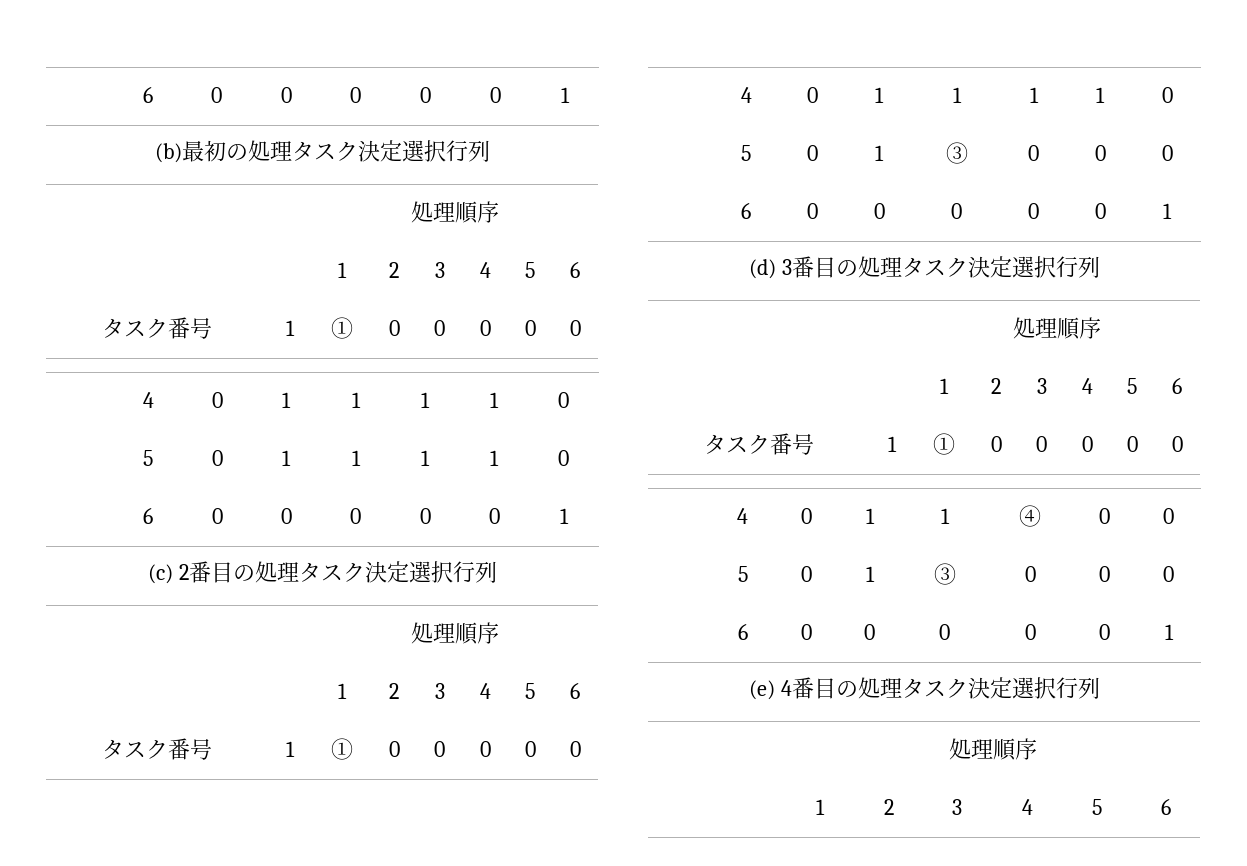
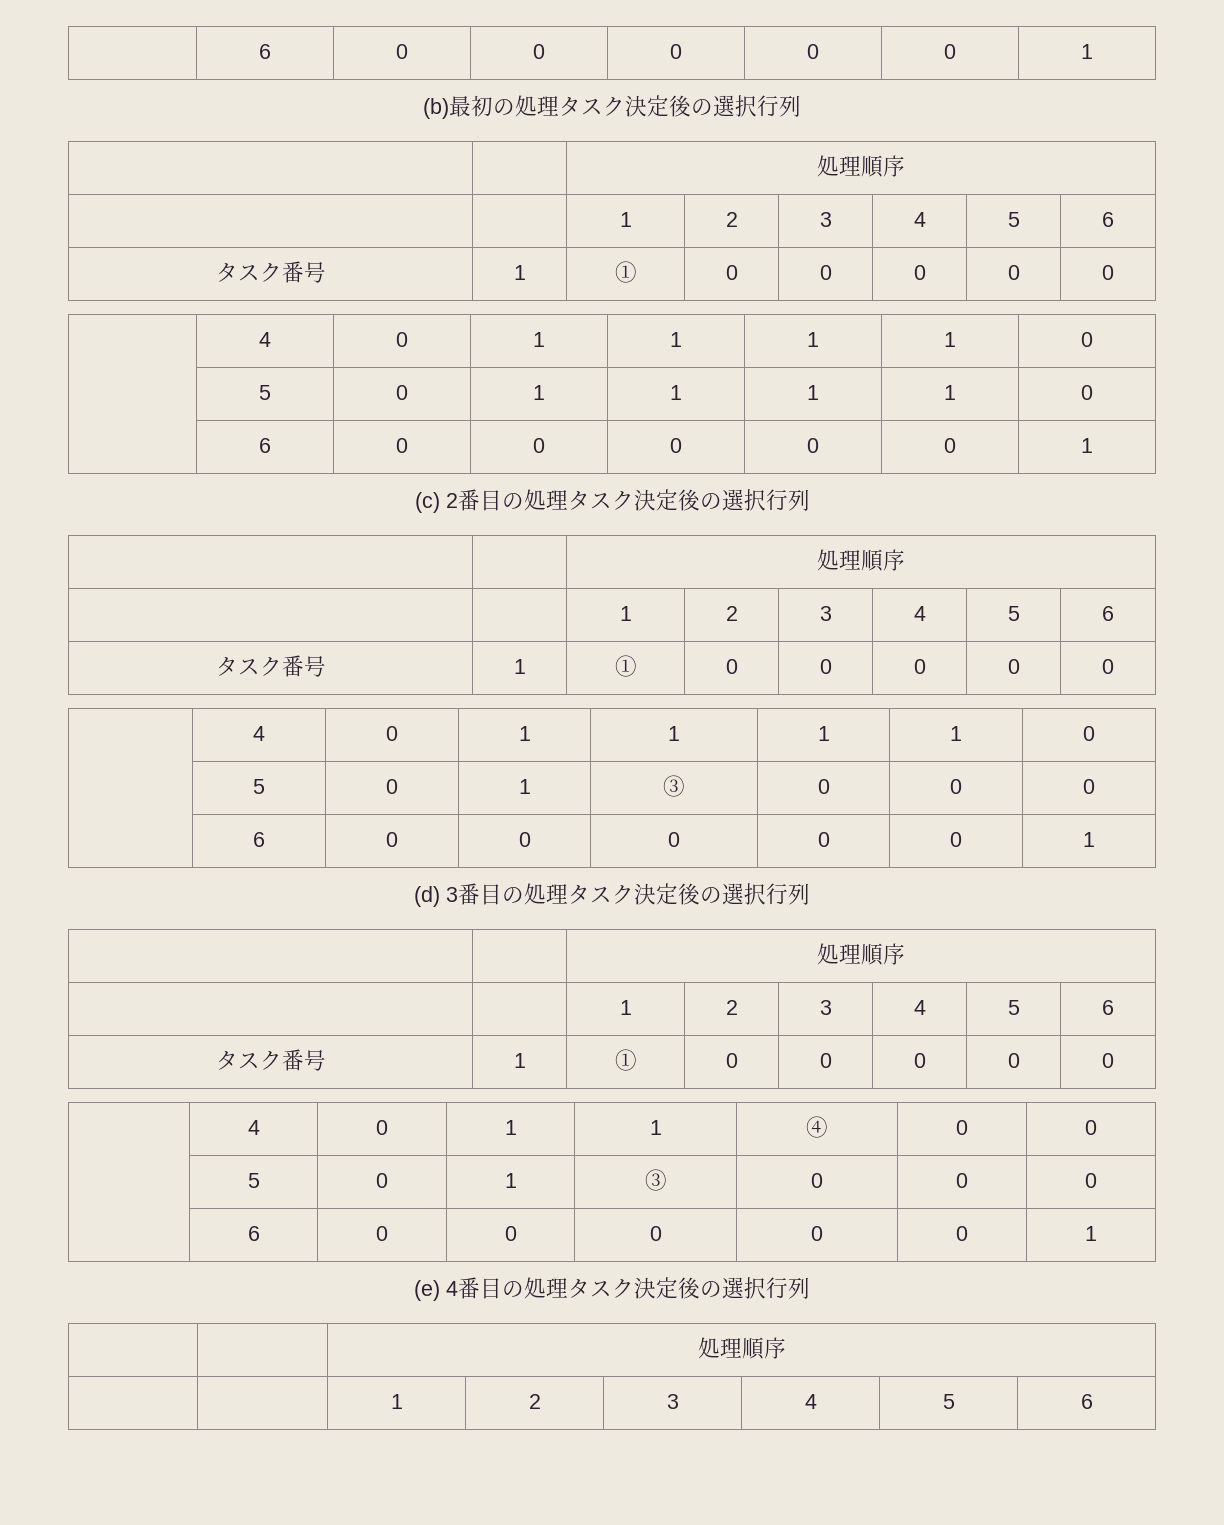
- (b)最初の処理タスク決定選択行列
+ (b)最初の処理タスク決定後の選択行列
- (c) 2番目の処理タスク決定選択行列
+ (c) 2番目の処理タスク決定後の選択行列
- (d) 3番目の処理タスク決定選択行列
+ (d) 3番目の処理タスク決定後の選択行列
- (e) 4番目の処理タスク決定選択行列
+ (e) 4番目の処理タスク決定後の選択行列

